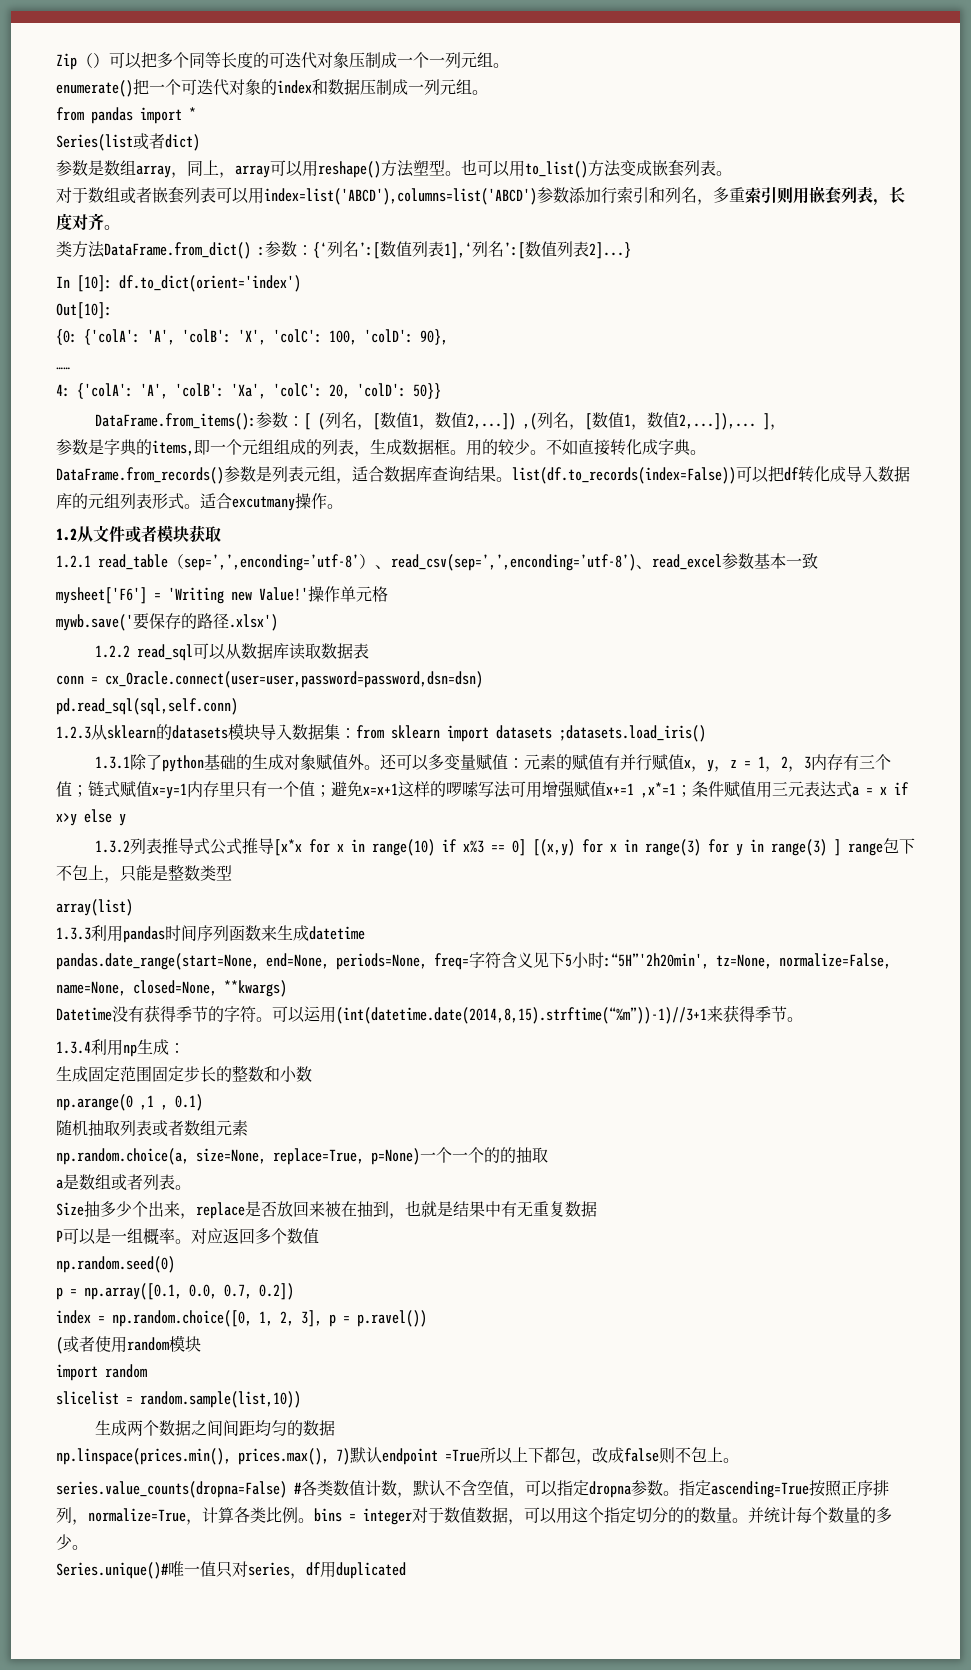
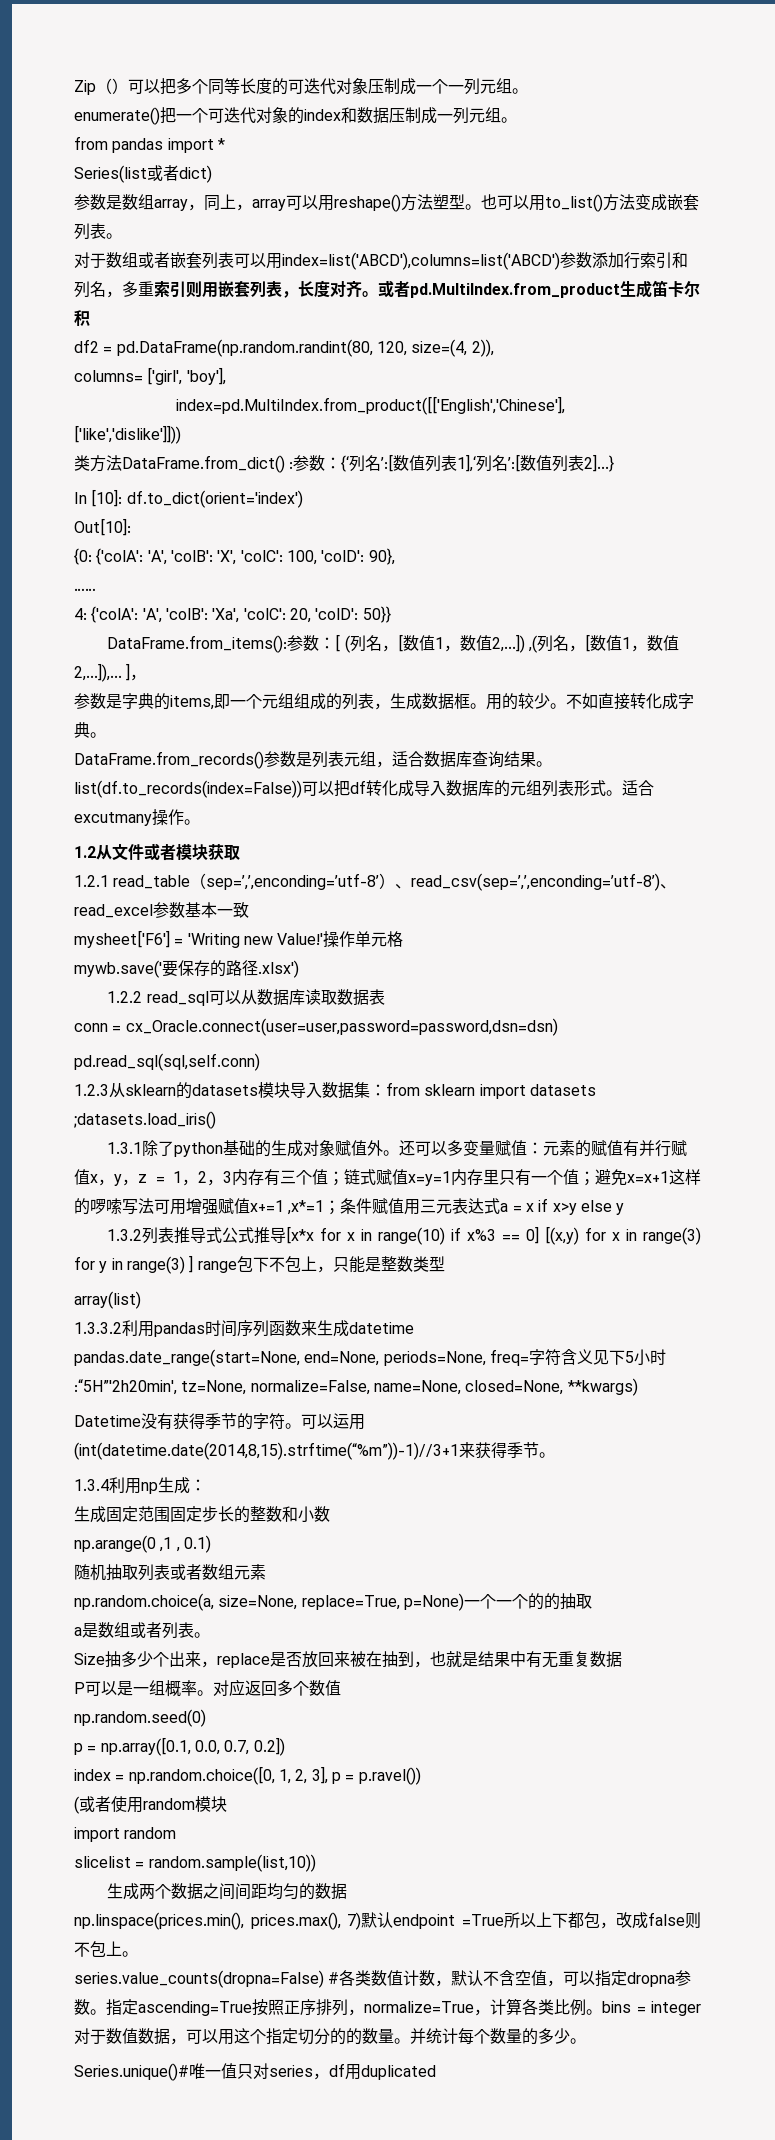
+ 或者pd.MultiIndex.from_product生成笛卡尔积
+ df2 = pd.DataFrame(np.random.randint(80, 120, size=(4, 2)),
+ columns= ['girl', 'boy'],
+ index=pd.MultiIndex.from_product([['English','Chinese'],
+ ['like','dislike']]))
- 1.3.3利用pandas时间序列函数来生成datetime
+ 1.3.3.2利用pandas时间序列函数来生成datetime

